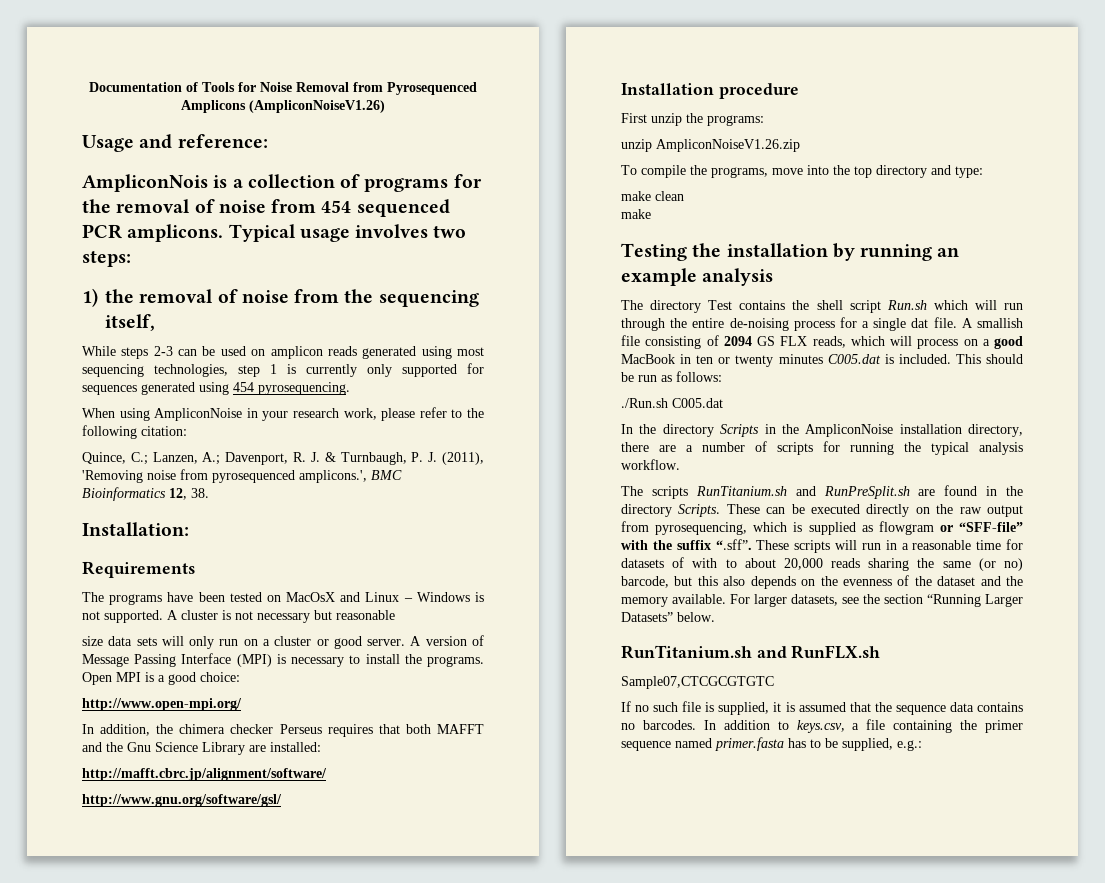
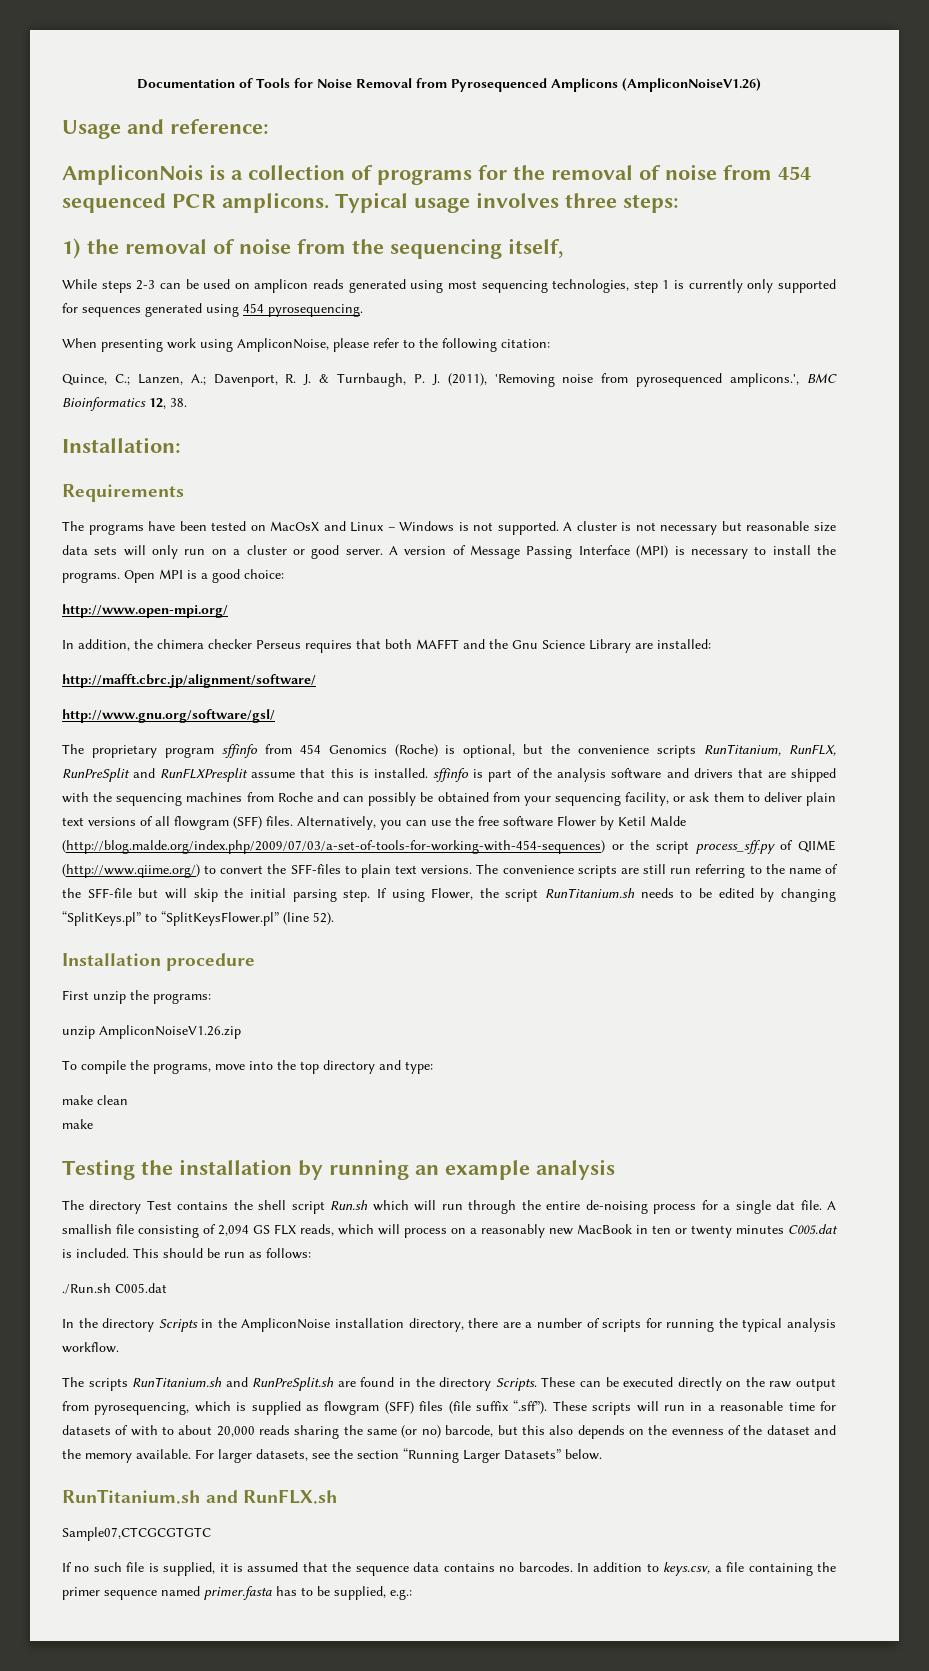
- Typical usage involves two steps:
+ Typical usage involves three steps:
- When using AmpliconNoise in your research work, please refer to the following citation:
+ When presenting work using AmpliconNoise, please refer to the following citation:
- A cluster is not necessary but reasonable
- size data sets will only run on a cluster or good server.
+ A cluster is not necessary but reasonable size data sets will only run on a cluster or good server.
+ The proprietary program sffinfo from 454 Genomics (Roche) is optional, but the convenience scripts RunTitanium, RunFLX, RunPreSplit and RunFLXPresplit assume that this is installed. sffinfo is part of the analysis software and drivers that are shipped with the sequencing machines from Roche and can possibly be obtained from your sequencing facility, or ask them to deliver plain text versions of all flowgram (SFF) files. Alternatively, you can use the free software Flower by Ketil Malde (http://blog.malde.org/index.php/2009/07/03/a-set-of-tools-for-working-with-454-sequences) or the script process_sff.py of QIIME (http://www.qiime.org/) to convert the SFF-files to plain text versions. The convenience scripts are still run referring to the name of the SFF-file but will skip the initial parsing step. If using Flower, the script RunTitanium.sh needs to be edited by changing “SplitKeys.pl” to “SplitKeysFlower.pl” (line 52).
- A smallish file consisting of 2094 GS FLX reads, which will process on a good MacBook in ten or twenty minutes C005.dat is included.
+ A smallish file consisting of 2,094 GS FLX reads, which will process on a reasonably new MacBook in ten or twenty minutes C005.dat is included.
- These can be executed directly on the raw output from pyrosequencing, which is supplied as flowgram or “SFF-file” with the suffix “.sff”. These scripts will run in a reasonable time for datasets of with to about 20,000 reads sharing the same (or no) barcode, but this also depends on the evenness of the dataset and the memory available.
+ These can be executed directly on the raw output from pyrosequencing, which is supplied as flowgram (SFF) files (file suffix “.sff”). These scripts will run in a reasonable time for datasets of with to about 20,000 reads sharing the same (or no) barcode, but this also depends on the evenness of the dataset and the memory available.

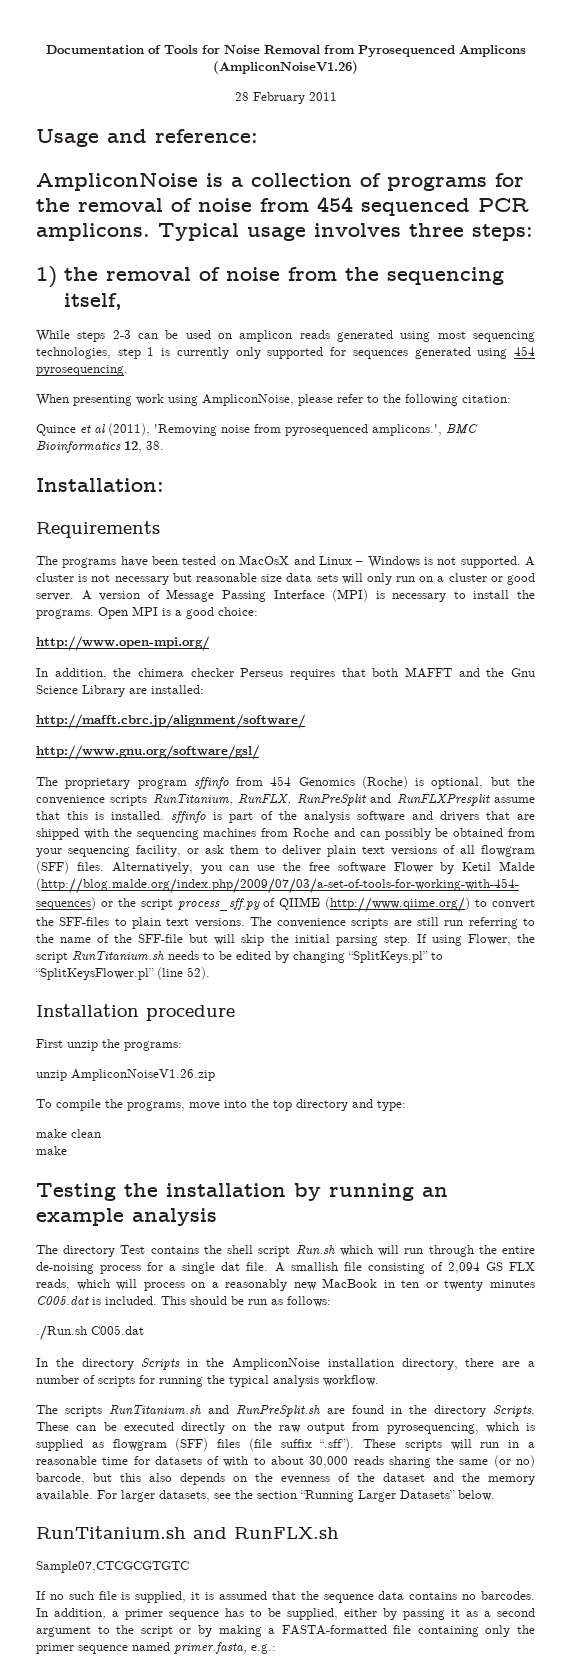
+ 28 February 2011
- AmpliconNois is a collection of programs for the removal of noise from 454 sequenced PCR amplicons.
+ AmpliconNoise is a collection of programs for the removal of noise from 454 sequenced PCR amplicons.
- Quince, C.; Lanzen, A.; Davenport, R. J. & Turnbaugh, P. J. (2011), 'Removing noise from pyrosequenced amplicons.', BMC Bioinformatics 12, 38.
+ Quince et al (2011), 'Removing noise from pyrosequenced amplicons.', BMC Bioinformatics 12, 38.
- These can be executed directly on the raw output from pyrosequencing, which is supplied as flowgram (SFF) files (file suffix “.sff”). These scripts will run in a reasonable time for datasets of with to about 20,000 reads sharing the same (or no) barcode, but this also depends on the evenness of the dataset and the memory available.
+ These can be executed directly on the raw output from pyrosequencing, which is supplied as flowgram (SFF) files (file suffix “.sff”). These scripts will run in a reasonable time for datasets of with to about 30,000 reads sharing the same (or no) barcode, but this also depends on the evenness of the dataset and the memory available.
- In addition to keys.csv, a file containing the primer sequence named primer.fasta has to be supplied, e.g.:
+ In addition, a primer sequence has to be supplied, either by passing it as a second argument to the script or by making a FASTA-formatted file containing only the primer sequence named primer.fasta, e.g.:

